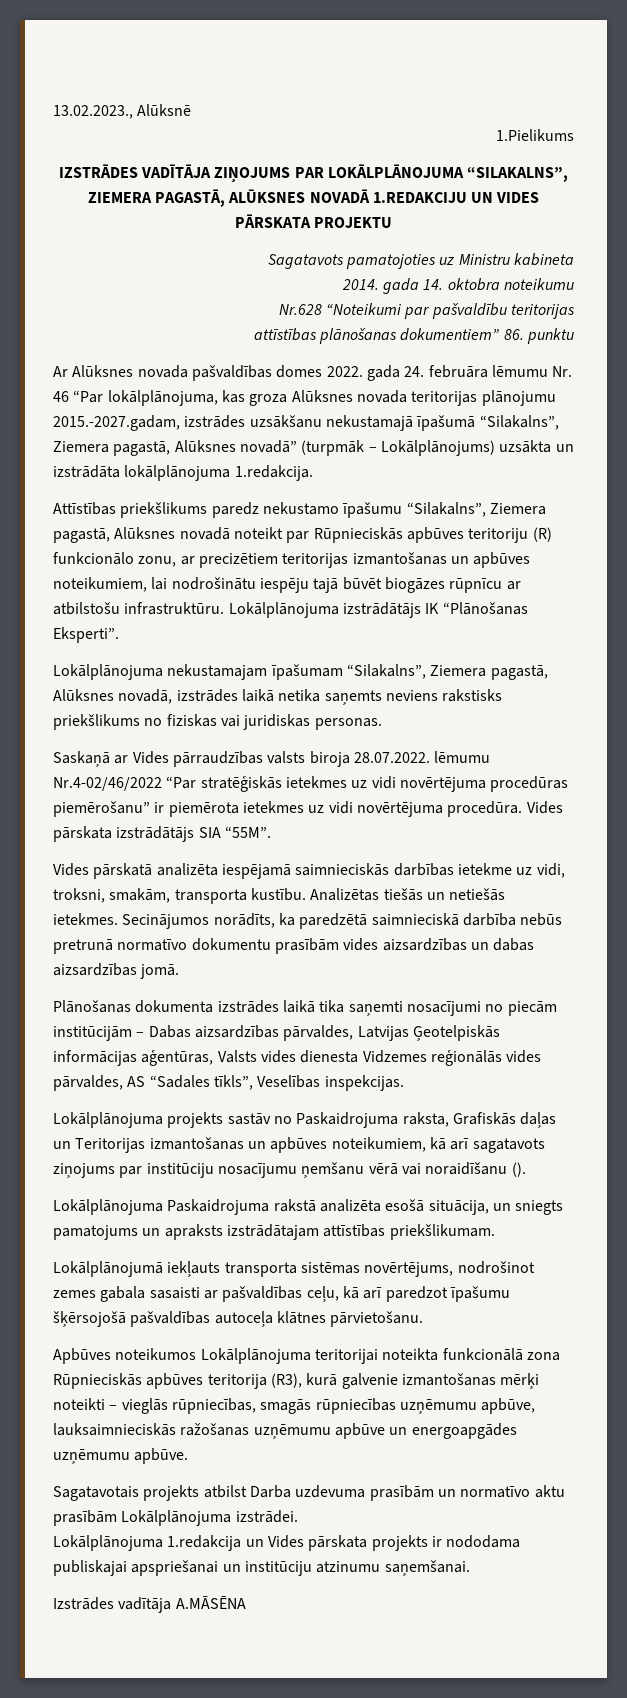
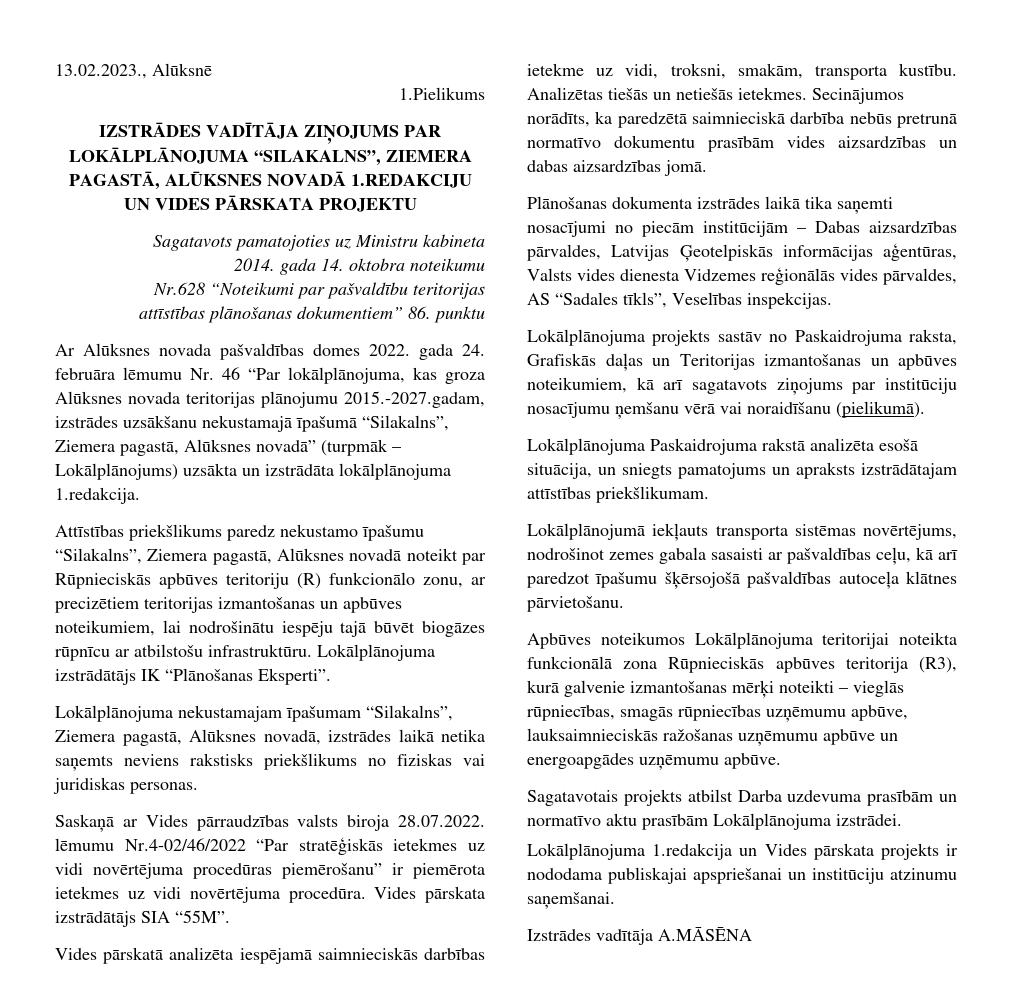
- Lokālplānojuma projekts sastāv no Paskaidrojuma raksta, Grafiskās daļas un Teritorijas izmantošanas un apbūves noteikumiem, kā arī sagatavots ziņojums par institūciju nosacījumu ņemšanu vērā vai noraidīšanu ().
+ Lokālplānojuma projekts sastāv no Paskaidrojuma raksta, Grafiskās daļas un Teritorijas izmantošanas un apbūves noteikumiem, kā arī sagatavots ziņojums par institūciju nosacījumu ņemšanu vērā vai noraidīšanu (pielikumā).

